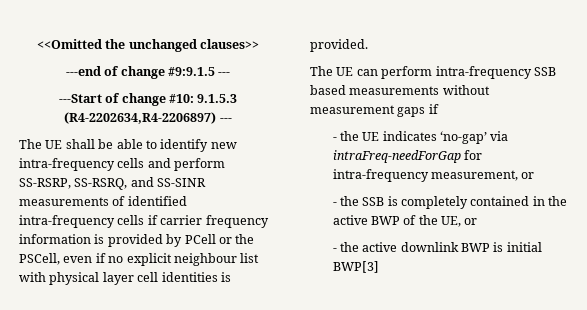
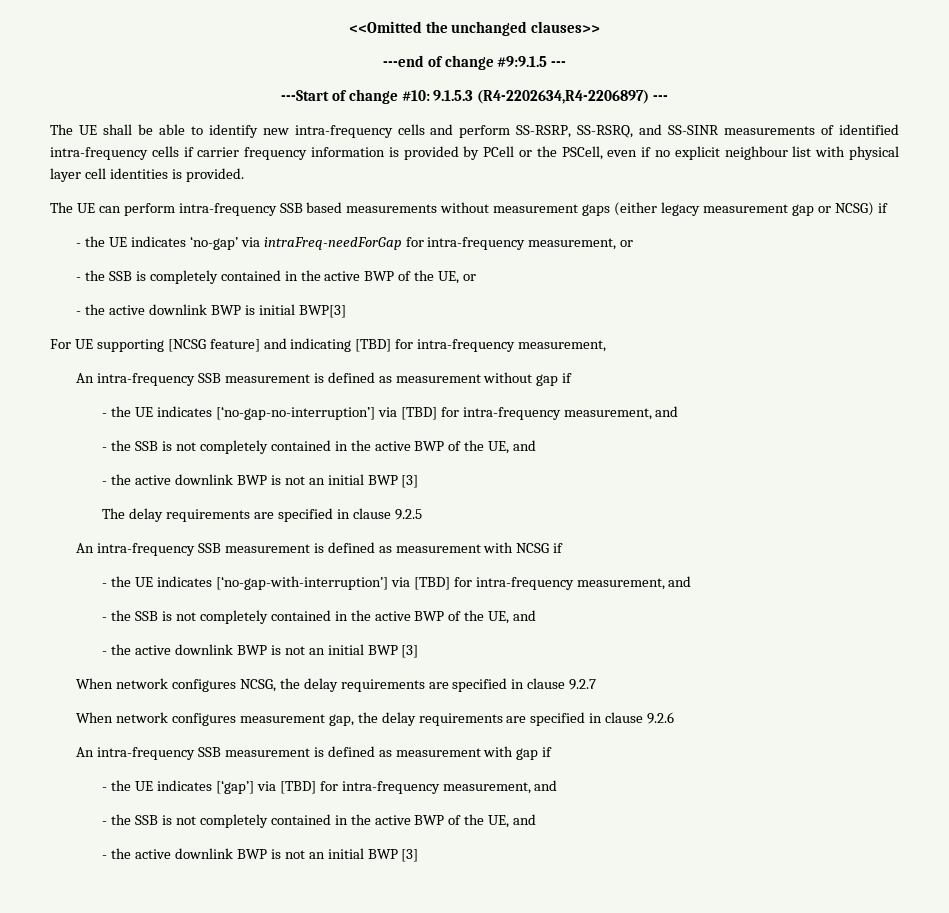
- The UE can perform intra-frequency SSB based measurements without measurement gaps if
+ The UE can perform intra-frequency SSB based measurements without measurement gaps (either legacy measurement gap or NCSG) if
+ For UE supporting [NCSG feature] and indicating [TBD] for intra-frequency measurement,
+ An intra-frequency SSB measurement is defined as measurement without gap if
+ - the UE indicates [‘no-gap-no-interruption’] via [TBD] for intra-frequency measurement, and
+ - the SSB is not completely contained in the active BWP of the UE, and
+ - the active downlink BWP is not an initial BWP [3]
+ The delay requirements are specified in clause 9.2.5
+ An intra-frequency SSB measurement is defined as measurement with NCSG if
+ - the UE indicates [‘no-gap-with-interruption’] via [TBD] for intra-frequency measurement, and
+ - the SSB is not completely contained in the active BWP of the UE, and
+ - the active downlink BWP is not an initial BWP [3]
+ When network configures NCSG, the delay requirements are specified in clause 9.2.7
+ When network configures measurement gap, the delay requirements are specified in clause 9.2.6
+ An intra-frequency SSB measurement is defined as measurement with gap if
+ - the UE indicates [‘gap’] via [TBD] for intra-frequency measurement, and
+ - the SSB is not completely contained in the active BWP of the UE, and
+ - the active downlink BWP is not an initial BWP [3]

